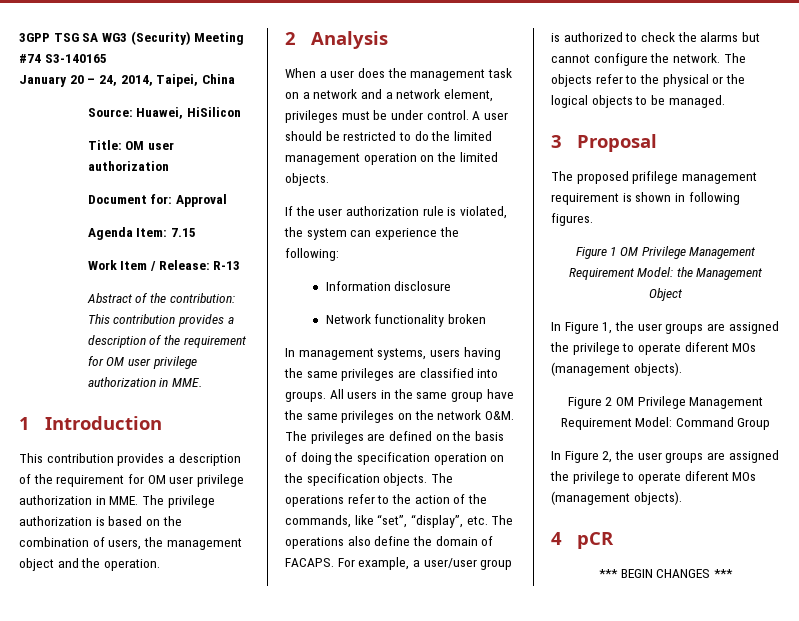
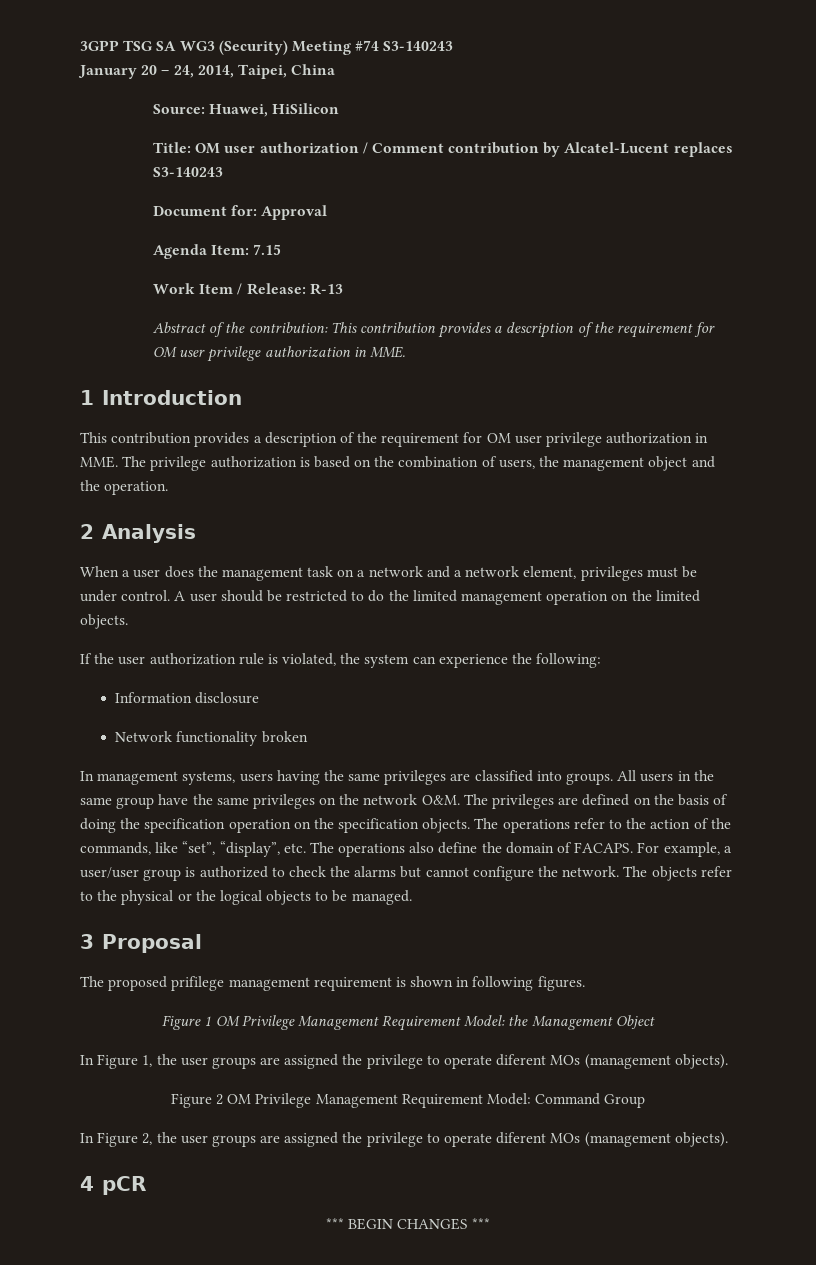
- 3GPP TSG SA WG3 (Security) Meeting #74 S3-140165
+ 3GPP TSG SA WG3 (Security) Meeting #74 S3-140243
- Title: OM user authorization
+ Title: OM user authorization / Comment contribution by Alcatel-Lucent replaces S3-140243

